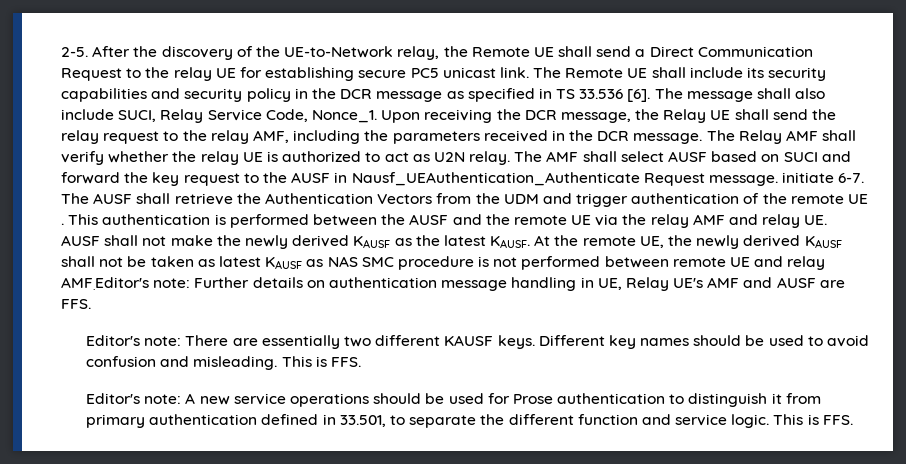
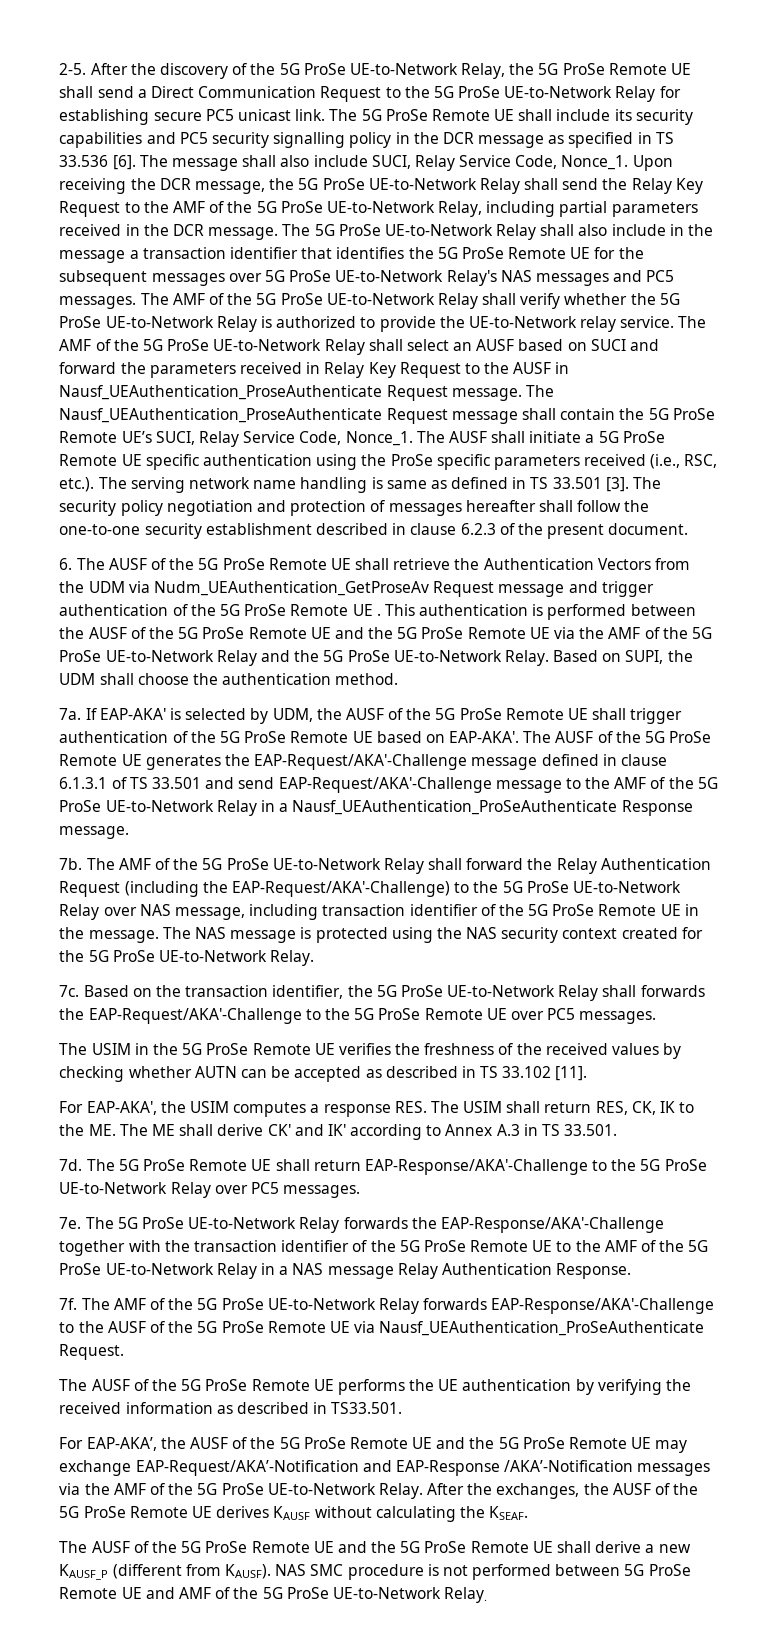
- After the discovery of the UE-to-Network relay, the Remote UE shall send a Direct Communication Request to the relay UE for establishing secure PC5 unicast link.
+ After the discovery of the 5G ProSe UE-to-Network Relay, the 5G ProSe Remote UE shall send a Direct Communication Request to the 5G ProSe UE-to-Network Relay for establishing secure PC5 unicast link.
- The Remote UE shall include its security capabilities and security policy in the DCR message as specified in TS 33.536 [6].
+ The 5G ProSe Remote UE shall include its security capabilities and PC5 security signalling policy in the DCR message as specified in TS 33.536 [6].
- Upon receiving the DCR message, the Relay UE shall send the relay request to the relay AMF, including the parameters received in the DCR message.
+ Upon receiving the DCR message, the 5G ProSe UE-to-Network Relay shall send the Relay Key Request to the AMF of the 5G ProSe UE-to-Network Relay, including partial parameters received in the DCR message.
- The Relay AMF shall verify whether the relay UE is authorized to act as U2N relay. The AMF shall select AUSF based on SUCI and forward the key request to the AUSF in Nausf_UEAuthentication_Authenticate Request message. initiate 6-7. The AUSF shall retrieve the Authentication Vectors from the UDM and trigger authentication of the remote UE .
+ The 5G ProSe UE-to-Network Relay shall also include in the message a transaction identifier that identifies the 5G ProSe Remote UE for the subsequent messages over 5G ProSe UE-to-Network Relay's NAS messages and PC5 messages. The AMF of the 5G ProSe UE-to-Network Relay shall verify whether the 5G ProSe UE-to-Network Relay is authorized to provide the UE-to-Network relay service. The AMF of the 5G ProSe UE-to-Network Relay shall select an AUSF based on SUCI and forward the parameters received in Relay Key Request to the AUSF in Nausf_UEAuthentication_ProseAuthenticate Request message. The Nausf_UEAuthentication_ProseAuthenticate Request message shall contain the 5G ProSe Remote UE’s SUCI, Relay Service Code, Nonce_1. The AUSF shall initiate a 5G ProSe Remote UE specific authentication using the ProSe specific parameters received (i.e., RSC, etc.). The serving network name handling is same as defined in TS 33.501 [3]. The security policy negotiation and protection of messages hereafter shall follow the one-to-one security establishment described in clause 6.2.3 of the present document.
+ 6. The AUSF of the 5G ProSe Remote UE shall retrieve the Authentication Vectors from the UDM via Nudm_UEAuthentication_GetProseAv Request message and trigger authentication of the 5G ProSe Remote UE .
- This authentication is performed between the AUSF and the remote UE via the relay AMF and relay UE. AUSF shall not make the newly derived KAUSF as the latest KAUSF. At the remote UE, the newly derived KAUSF shall not be taken as latest KAUSF as NAS SMC procedure is not performed between remote UE and relay AMF.Editor's note: Further details on authentication message handling in UE, Relay UE's AMF and AUSF are FFS.
- Editor's note: There are essentially two different KAUSF keys. Different key names should be used to avoid confusion and misleading. This is FFS.
- Editor's note: A new service operations should be used for Prose authentication to distinguish it from primary authentication defined in 33.501, to separate the different function and service logic. This is FFS.
+ This authentication is performed between the AUSF of the 5G ProSe Remote UE and the 5G ProSe Remote UE via the AMF of the 5G ProSe UE-to-Network Relay and the 5G ProSe UE-to-Network Relay. Based on SUPI, the UDM shall choose the authentication method.
+ 7a. If EAP-AKA' is selected by UDM, the AUSF of the 5G ProSe Remote UE shall trigger authentication of the 5G ProSe Remote UE based on EAP-AKA'. The AUSF of the 5G ProSe Remote UE generates the EAP-Request/AKA'-Challenge message defined in clause 6.1.3.1 of TS 33.501 and send EAP-Request/AKA'-Challenge message to the AMF of the 5G ProSe UE-to-Network Relay in a Nausf_UEAuthentication_ProSeAuthenticate Response message.
+ 7b. The AMF of the 5G ProSe UE-to-Network Relay shall forward the Relay Authentication Request (including the EAP-Request/AKA'-Challenge) to the 5G ProSe UE-to-Network Relay over NAS message, including transaction identifier of the 5G ProSe Remote UE in the message. The NAS message is protected using the NAS security context created for the 5G ProSe UE-to-Network Relay.
+ 7c. Based on the transaction identifier, the 5G ProSe UE-to-Network Relay shall forwards the EAP-Request/AKA'-Challenge to the 5G ProSe Remote UE over PC5 messages.
+ The USIM in the 5G ProSe Remote UE verifies the freshness of the received values by checking whether AUTN can be accepted as described in TS 33.102 [11].
+ For EAP-AKA', the USIM computes a response RES. The USIM shall return RES, CK, IK to the ME. The ME shall derive CK' and IK' according to Annex A.3 in TS 33.501.
+ 7d. The 5G ProSe Remote UE shall return EAP-Response/AKA'-Challenge to the 5G ProSe UE-to-Network Relay over PC5 messages.
+ 7e. The 5G ProSe UE-to-Network Relay forwards the EAP-Response/AKA'-Challenge together with the transaction identifier of the 5G ProSe Remote UE to the AMF of the 5G ProSe UE-to-Network Relay in a NAS message Relay Authentication Response.
+ 7f. The AMF of the 5G ProSe UE-to-Network Relay forwards EAP-Response/AKA'-Challenge to the AUSF of the 5G ProSe Remote UE via Nausf_UEAuthentication_ProSeAuthenticate Request.
+ The AUSF of the 5G ProSe Remote UE performs the UE authentication by verifying the received information as described in TS33.501.
+ For EAP-AKA’, the AUSF of the 5G ProSe Remote UE and the 5G ProSe Remote UE may exchange EAP-Request/AKA’-Notification and EAP-Response /AKA’-Notification messages via the AMF of the 5G ProSe UE-to-Network Relay. After the exchanges, the AUSF of the 5G ProSe Remote UE derives KAUSF without calculating the KSEAF.
+ The AUSF of the 5G ProSe Remote UE and the 5G ProSe Remote UE shall derive a new KAUSF_P (different from KAUSF). NAS SMC procedure is not performed between 5G ProSe Remote UE and AMF of the 5G ProSe UE-to-Network Relay.

